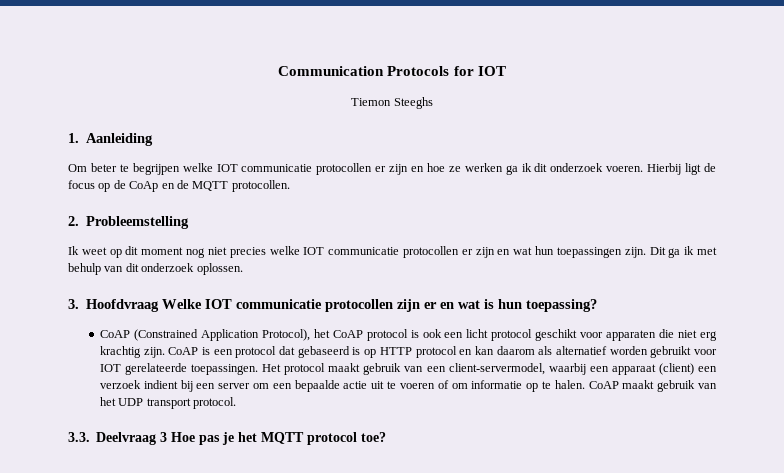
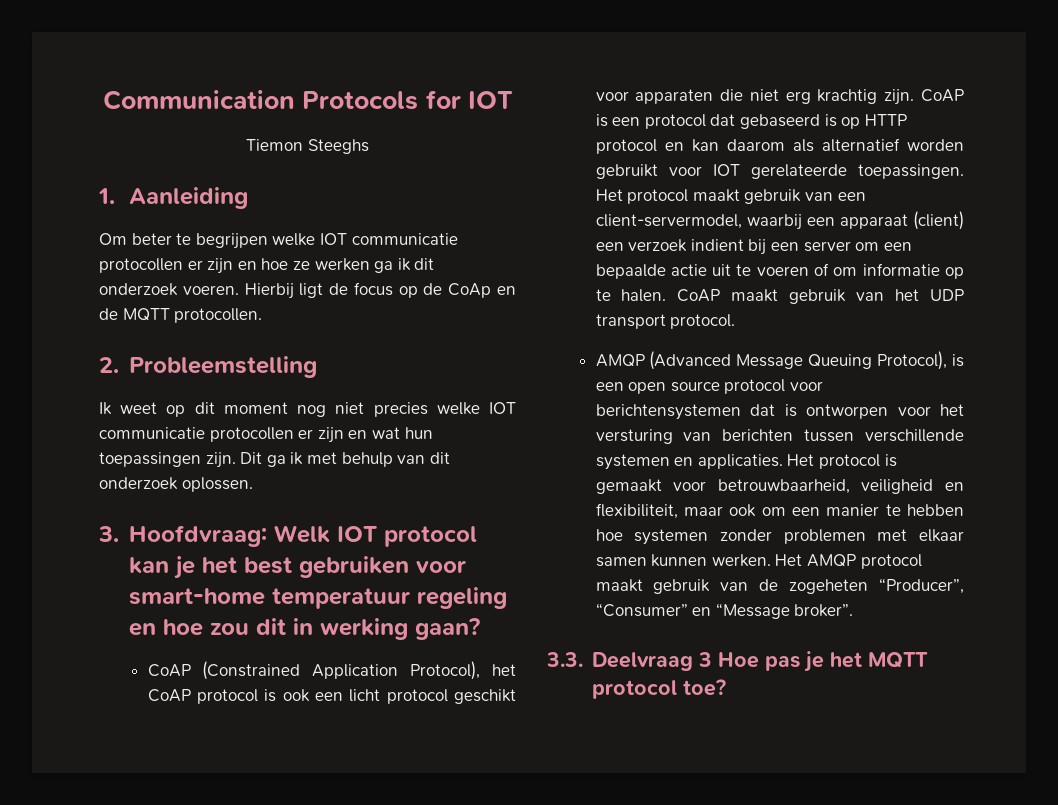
- 3. Hoofdvraag Welke IOT communicatie protocollen zijn er en wat is hun toepassing?
+ 3. Hoofdvraag: Welk IOT protocol kan je het best gebruiken voor smart-home temperatuur regeling en hoe zou dit in werking gaan?
+ AMQP (Advanced Message Queuing Protocol), is een open source protocol voor berichtensystemen dat is ontworpen voor het versturing van berichten tussen verschillende systemen en applicaties. Het protocol is gemaakt voor betrouwbaarheid, veiligheid en flexibiliteit, maar ook om een manier te hebben hoe systemen zonder problemen met elkaar samen kunnen werken. Het AMQP protocol maakt gebruik van de zogeheten “Producer”, “Consumer” en “Message broker”.

